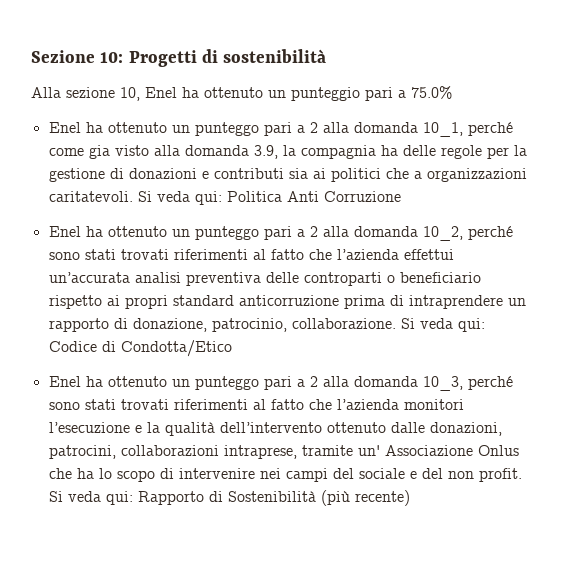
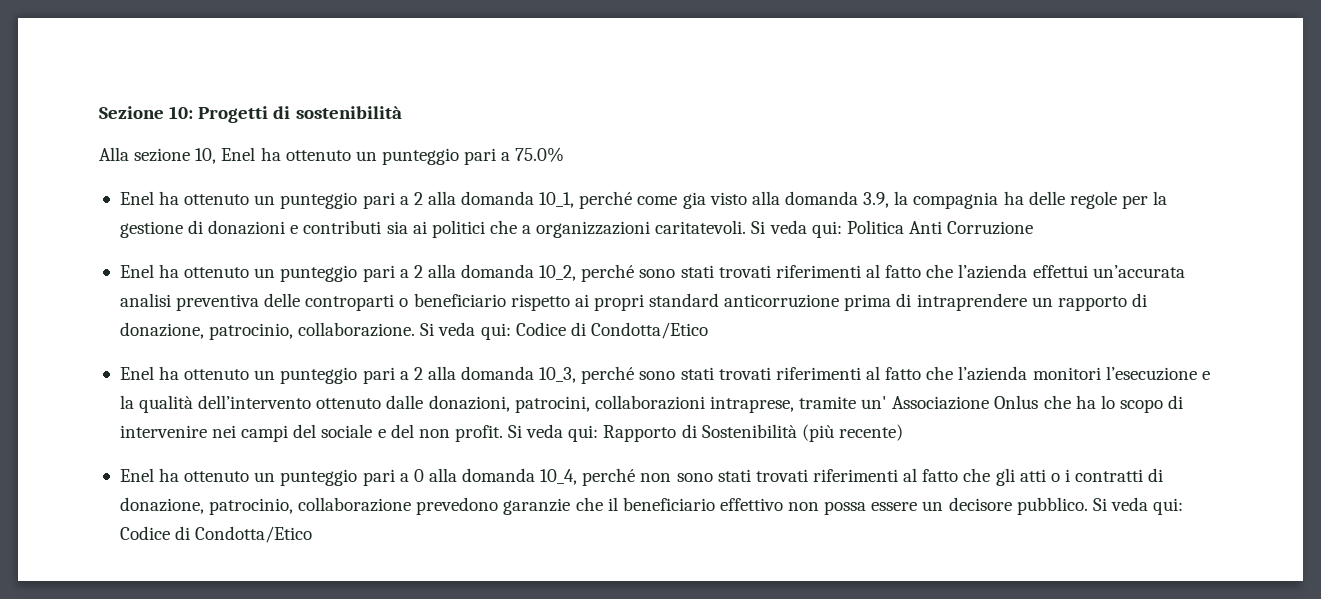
- Enel ha ottenuto un punteggo pari a 2 alla domanda 10_1, perché come gia visto alla domanda 3.9, la compagnia ha delle regole per la gestione di donazioni e contributi sia ai politici che a organizzazioni caritatevoli.
+ Enel ha ottenuto un punteggio pari a 2 alla domanda 10_1, perché come gia visto alla domanda 3.9, la compagnia ha delle regole per la gestione di donazioni e contributi sia ai politici che a organizzazioni caritatevoli.
- Enel ha ottenuto un punteggo pari a 2 alla domanda 10_2, perché sono stati trovati riferimenti al fatto che l’azienda effettui un’accurata analisi preventiva delle controparti o beneficiario rispetto ai propri standard anticorruzione prima di intraprendere un rapporto di donazione, patrocinio, collaborazione.
+ Enel ha ottenuto un punteggio pari a 2 alla domanda 10_2, perché sono stati trovati riferimenti al fatto che l’azienda effettui un’accurata analisi preventiva delle controparti o beneficiario rispetto ai propri standard anticorruzione prima di intraprendere un rapporto di donazione, patrocinio, collaborazione.
- Enel ha ottenuto un punteggo pari a 2 alla domanda 10_3, perché sono stati trovati riferimenti al fatto che l’azienda monitori l’esecuzione e la qualità dell’intervento ottenuto dalle donazioni, patrocini, collaborazioni intraprese, tramite un' Associazione Onlus che ha lo scopo di intervenire nei campi del sociale e del non profit.
+ Enel ha ottenuto un punteggio pari a 2 alla domanda 10_3, perché sono stati trovati riferimenti al fatto che l’azienda monitori l’esecuzione e la qualità dell’intervento ottenuto dalle donazioni, patrocini, collaborazioni intraprese, tramite un' Associazione Onlus che ha lo scopo di intervenire nei campi del sociale e del non profit.
+ Enel ha ottenuto un punteggio pari a 0 alla domanda 10_4, perché non sono stati trovati riferimenti al fatto che gli atti o i contratti di donazione, patrocinio, collaborazione prevedono garanzie che il beneficiario effettivo non possa essere un decisore pubblico. Si veda qui: Codice di Condotta/Etico

